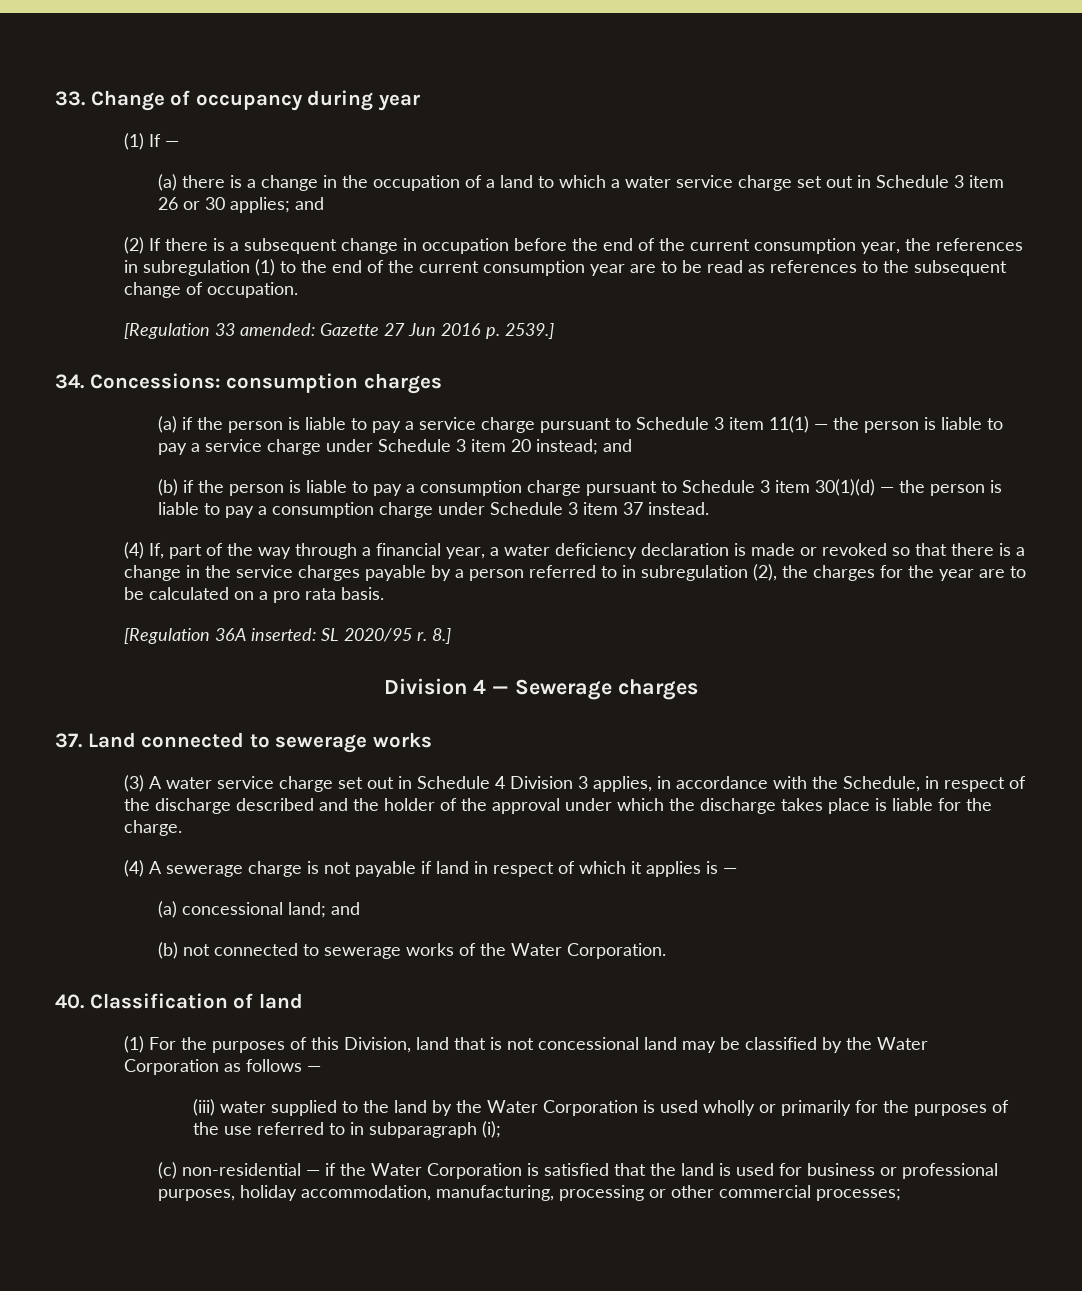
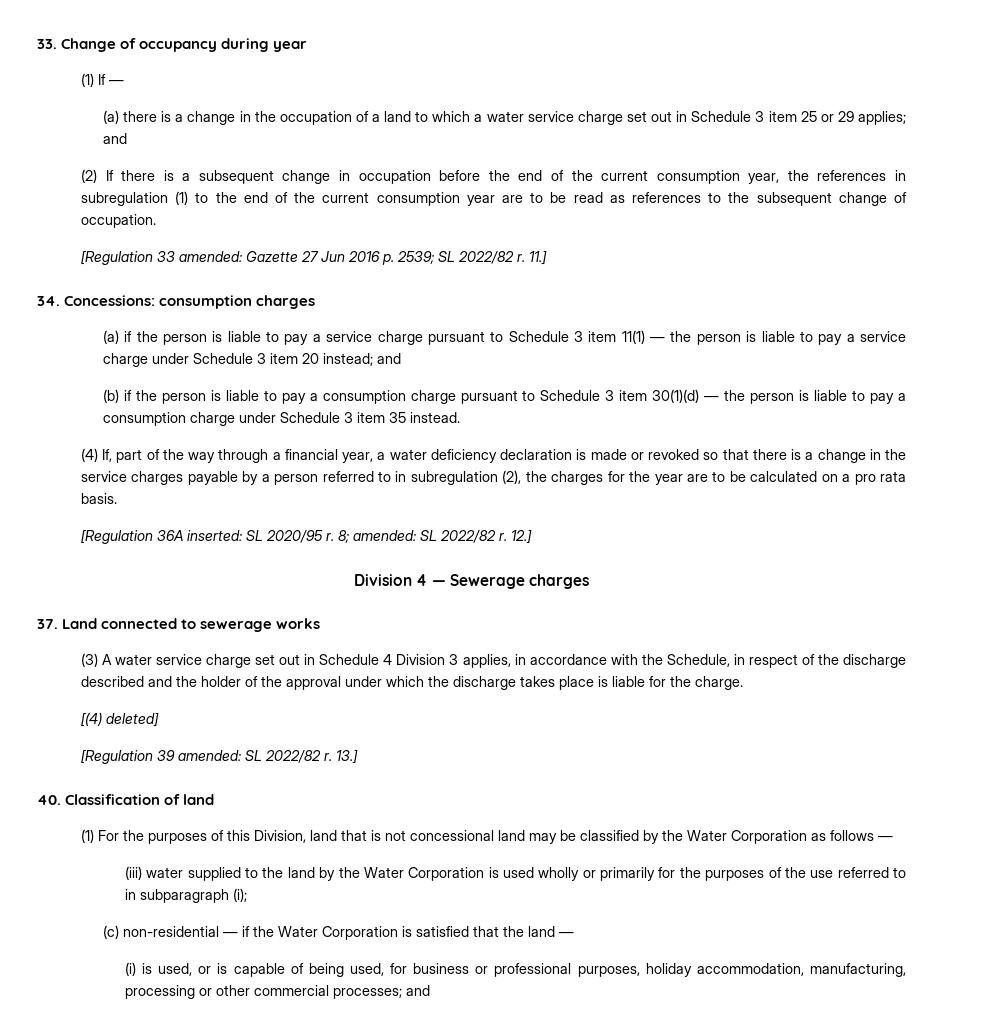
- (a) there is a change in the occupation of a land to which a water service charge set out in Schedule 3 item 26 or 30 applies; and
+ (a) there is a change in the occupation of a land to which a water service charge set out in Schedule 3 item 25 or 29 applies; and
- [Regulation 33 amended: Gazette 27 Jun 2016 p. 2539.]
+ [Regulation 33 amended: Gazette 27 Jun 2016 p. 2539; SL 2022/82 r. 11.]
- (b) if the person is liable to pay a consumption charge pursuant to Schedule 3 item 30(1)(d) — the person is liable to pay a consumption charge under Schedule 3 item 37 instead.
+ (b) if the person is liable to pay a consumption charge pursuant to Schedule 3 item 30(1)(d) — the person is liable to pay a consumption charge under Schedule 3 item 35 instead.
- 8.]
+ 8; amended: SL 2022/82 r. 12.]
- (4) A sewerage charge is not payable if land in respect of which it applies is —
- (a) concessional land; and
- (b) not connected to sewerage works of the Water Corporation.
+ [(4) deleted]
+ [Regulation 39 amended: SL 2022/82 r. 13.]
- (c) non-residential — if the Water Corporation is satisfied that the land is used for business or professional purposes, holiday accommodation, manufacturing, processing or other commercial processes;
+ (c) non-residential — if the Water Corporation is satisfied that the land —
+ (i) is used, or is capable of being used, for business or professional purposes, holiday accommodation, manufacturing, processing or other commercial processes; and

